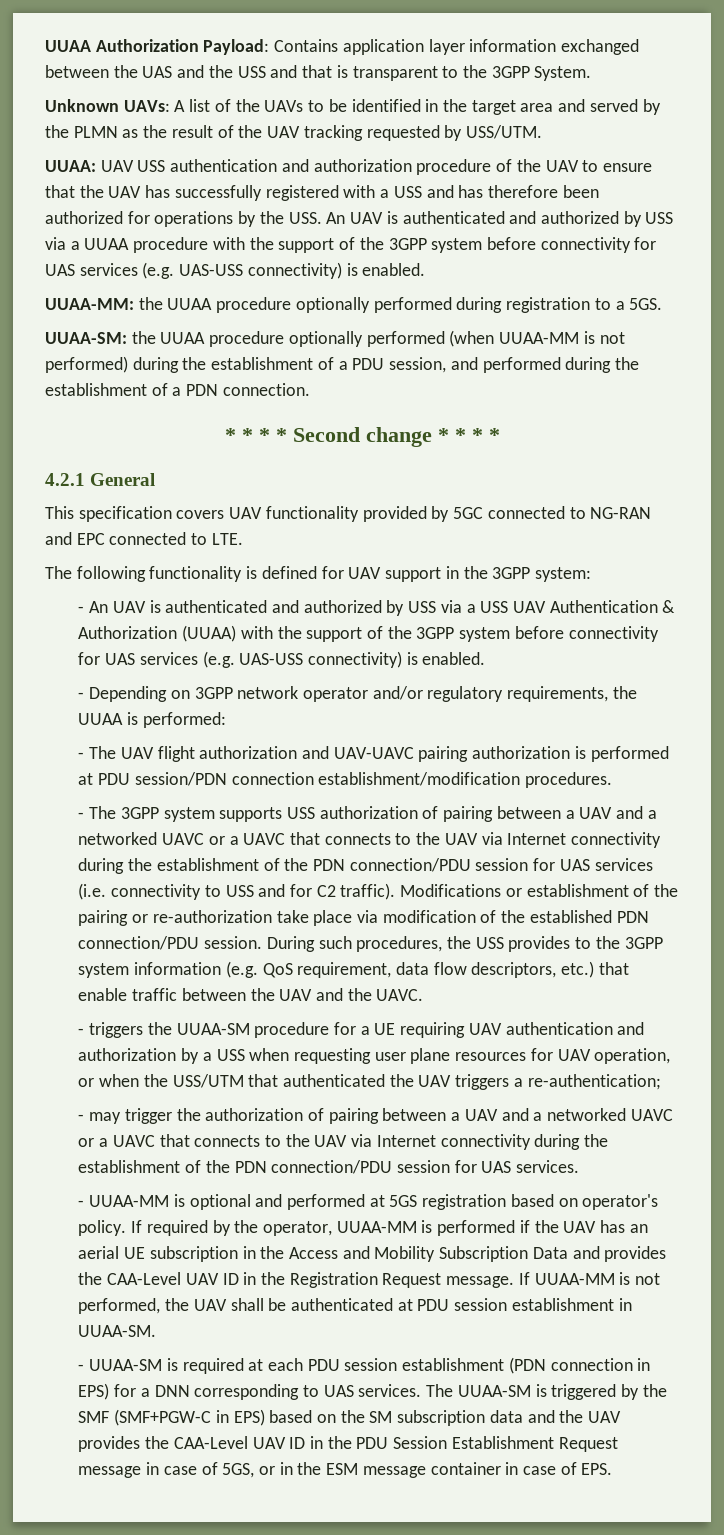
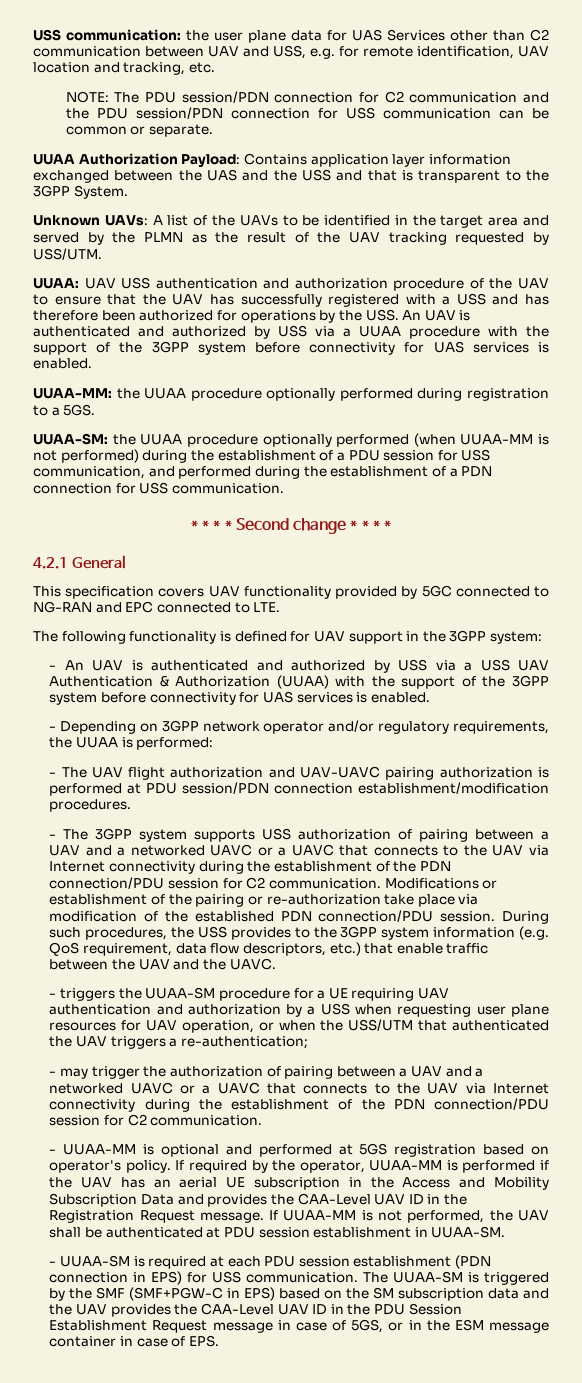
+ USS communication: the user plane data for UAS Services other than C2 communication between UAV and USS, e.g. for remote identification, UAV location and tracking, etc.
+ NOTE: The PDU session/PDN connection for C2 communication and the PDU session/PDN connection for USS communication can be common or separate.
- UUAA: UAV USS authentication and authorization procedure of the UAV to ensure that the UAV has successfully registered with a USS and has therefore been authorized for operations by the USS. An UAV is authenticated and authorized by USS via a UUAA procedure with the support of the 3GPP system before connectivity for UAS services (e.g. UAS-USS connectivity) is enabled.
+ UUAA: UAV USS authentication and authorization procedure of the UAV to ensure that the UAV has successfully registered with a USS and has therefore been authorized for operations by the USS. An UAV is authenticated and authorized by USS via a UUAA procedure with the support of the 3GPP system before connectivity for UAS services is enabled.
- UUAA-SM: the UUAA procedure optionally performed (when UUAA-MM is not performed) during the establishment of a PDU session, and performed during the establishment of a PDN connection.
+ UUAA-SM: the UUAA procedure optionally performed (when UUAA-MM is not performed) during the establishment of a PDU session for USS communication, and performed during the establishment of a PDN connection for USS communication.
- - An UAV is authenticated and authorized by USS via a USS UAV Authentication & Authorization (UUAA) with the support of the 3GPP system before connectivity for UAS services (e.g. UAS-USS connectivity) is enabled.
+ - An UAV is authenticated and authorized by USS via a USS UAV Authentication & Authorization (UUAA) with the support of the 3GPP system before connectivity for UAS services is enabled.
- - The 3GPP system supports USS authorization of pairing between a UAV and a networked UAVC or a UAVC that connects to the UAV via Internet connectivity during the establishment of the PDN connection/PDU session for UAS services (i.e. connectivity to USS and for C2 traffic).
+ - The 3GPP system supports USS authorization of pairing between a UAV and a networked UAVC or a UAVC that connects to the UAV via Internet connectivity during the establishment of the PDN connection/PDU session for C2 communication.
- - may trigger the authorization of pairing between a UAV and a networked UAVC or a UAVC that connects to the UAV via Internet connectivity during the establishment of the PDN connection/PDU session for UAS services.
+ - may trigger the authorization of pairing between a UAV and a networked UAVC or a UAVC that connects to the UAV via Internet connectivity during the establishment of the PDN connection/PDU session for C2 communication.
- - UUAA-SM is required at each PDU session establishment (PDN connection in EPS) for a DNN corresponding to UAS services.
+ - UUAA-SM is required at each PDU session establishment (PDN connection in EPS) for USS communication.

